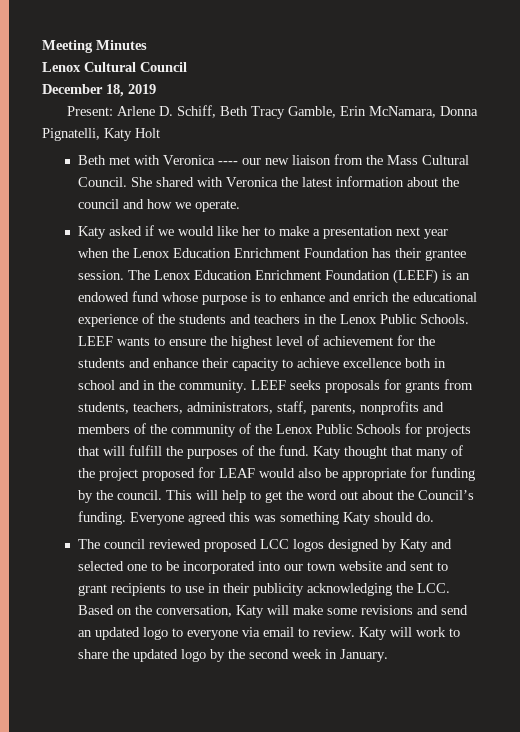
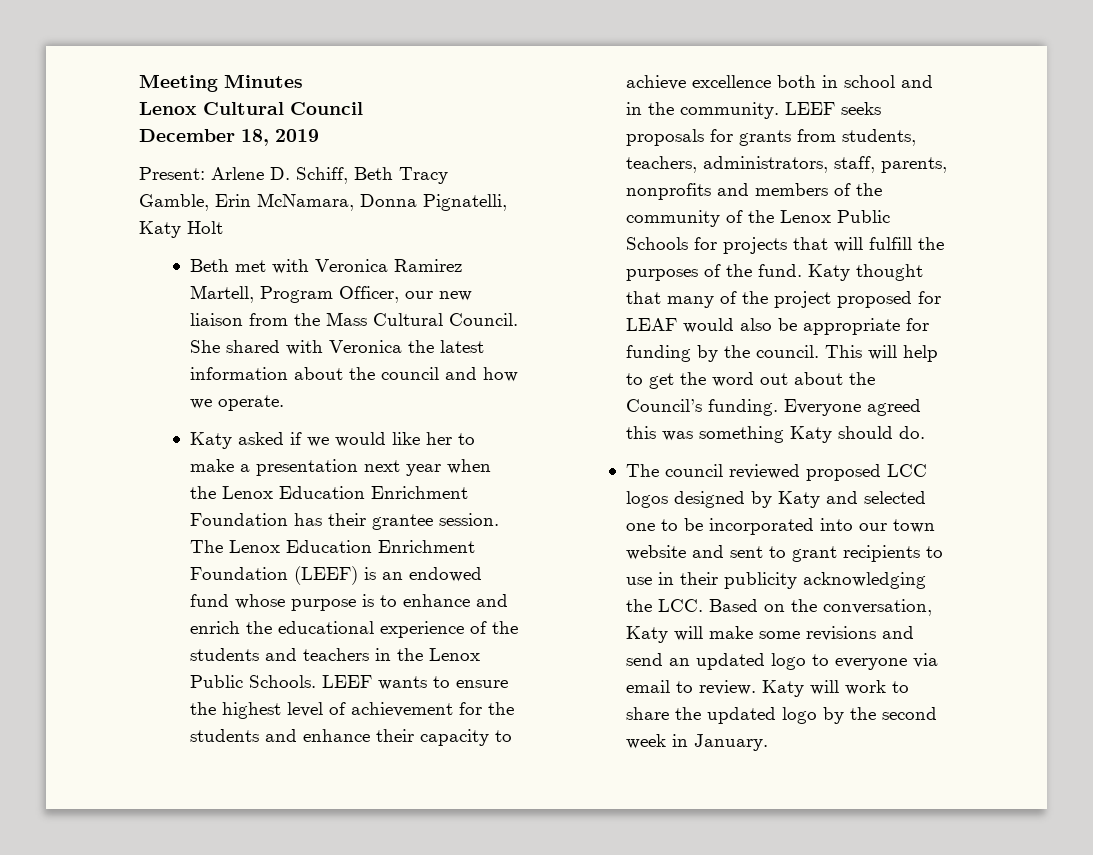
- Beth met with Veronica ---- our new liaison from the Mass Cultural Council.
+ Beth met with Veronica Ramirez Martell, Program Officer, our new liaison from the Mass Cultural Council.

